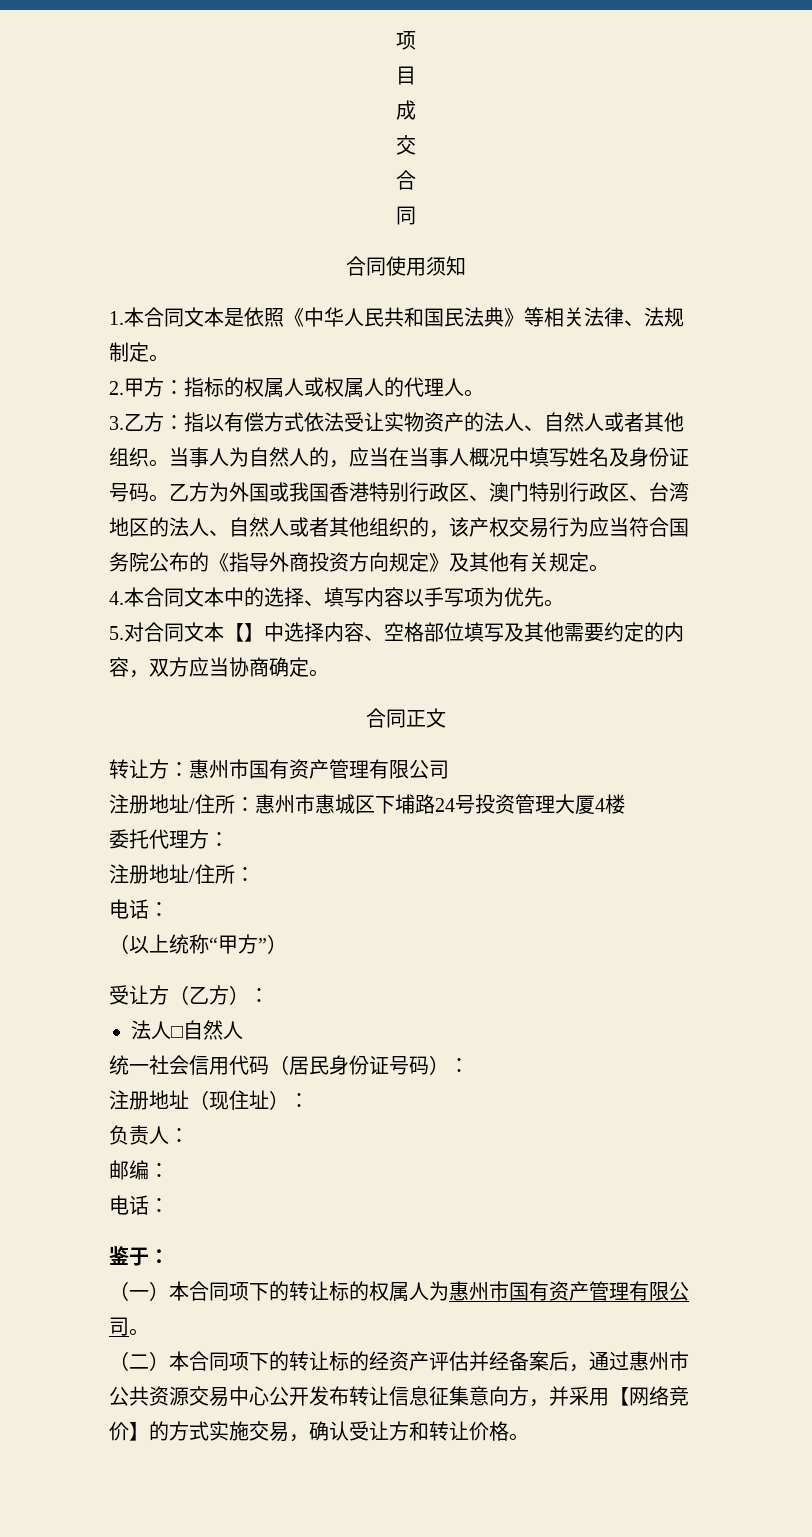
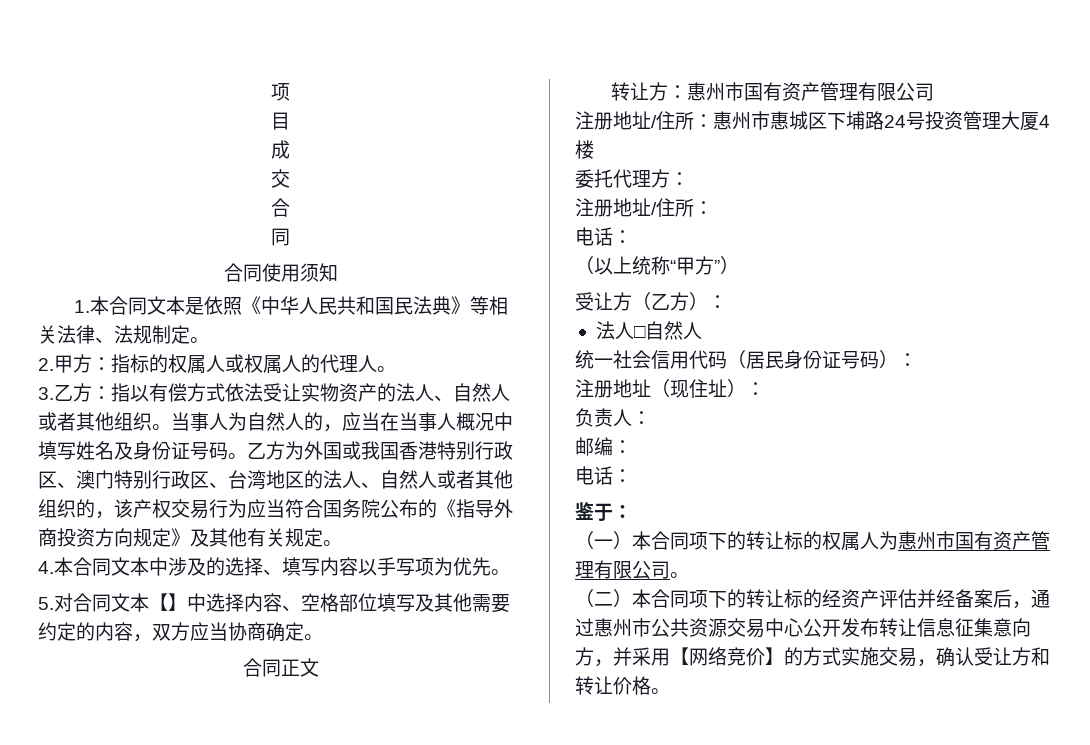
- 4.本合同文本中的选择、填写内容以手写项为优先。
+ 4.本合同文本中涉及的选择、填写内容以手写项为优先。

